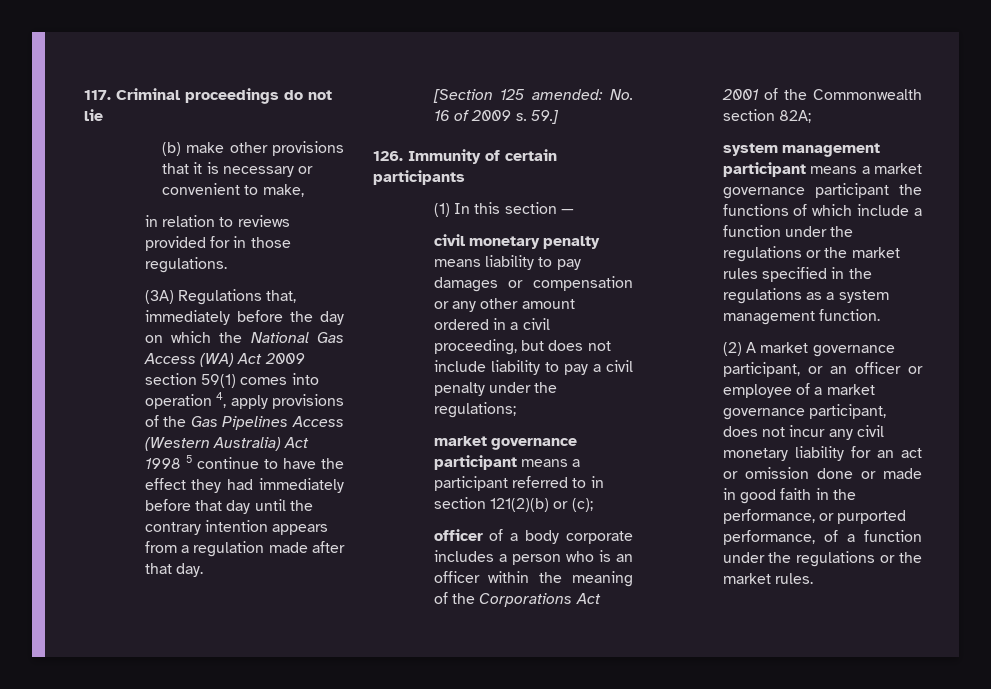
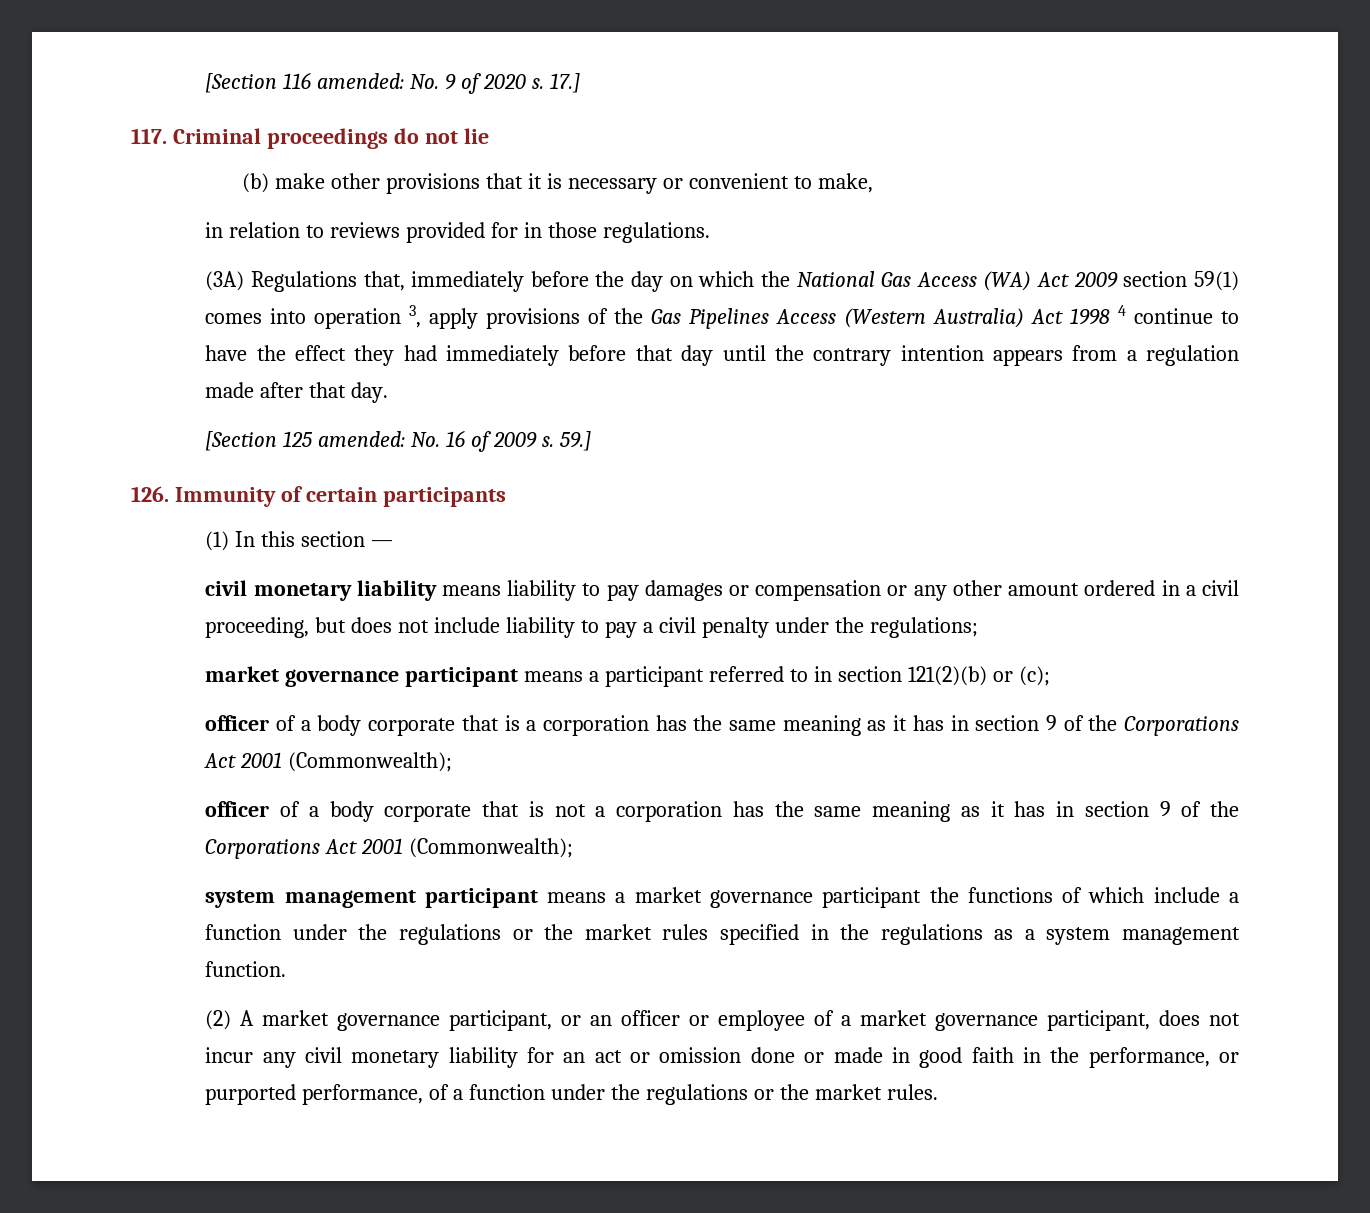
+ [Section 116 amended: No. 9 of 2020 s. 17.]
- (3A) Regulations that, immediately before the day on which the National Gas Access (WA) Act 2009 section 59(1) comes into operation 4, apply provisions of the Gas Pipelines Access (Western Australia) Act 1998 5 continue to have the effect they had immediately before that day until the contrary intention appears from a regulation made after that day.
+ (3A) Regulations that, immediately before the day on which the National Gas Access (WA) Act 2009 section 59(1) comes into operation 3, apply provisions of the Gas Pipelines Access (Western Australia) Act 1998 4 continue to have the effect they had immediately before that day until the contrary intention appears from a regulation made after that day.
- civil monetary penalty means liability to pay damages or compensation or any other amount ordered in a civil proceeding, but does not include liability to pay a civil penalty under the regulations;
+ civil monetary liability means liability to pay damages or compensation or any other amount ordered in a civil proceeding, but does not include liability to pay a civil penalty under the regulations;
- officer of a body corporate includes a person who is an officer within the meaning of the Corporations Act 2001 of the Commonwealth section 82A;
+ officer of a body corporate that is a corporation has the same meaning as it has in section 9 of the Corporations Act 2001 (Commonwealth);
+ officer of a body corporate that is not a corporation has the same meaning as it has in section 9 of the Corporations Act 2001 (Commonwealth);

